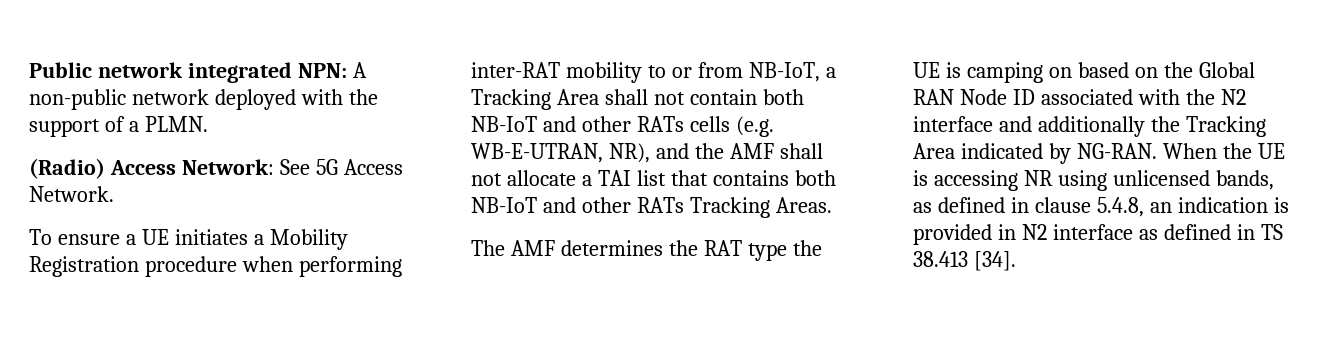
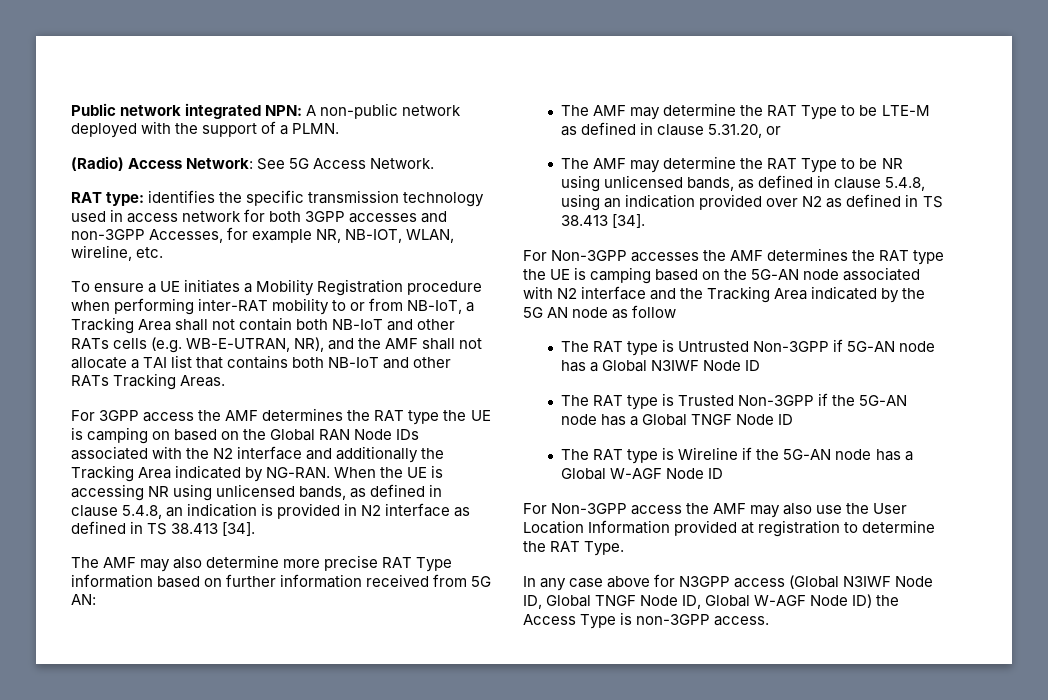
+ RAT type: identifies the specific transmission technology used in access network for both 3GPP accesses and non-3GPP Accesses, for example NR, NB-IOT, WLAN, wireline, etc.
- The AMF determines the RAT type the UE is camping on based on the Global RAN Node ID associated with the N2 interface and additionally the Tracking Area indicated by NG-RAN.
+ For 3GPP access the AMF determines the RAT type the UE is camping on based on the Global RAN Node IDs associated with the N2 interface and additionally the Tracking Area indicated by NG-RAN.
+ The AMF may also determine more precise RAT Type information based on further information received from 5G AN:
+ The AMF may determine the RAT Type to be LTE-M as defined in clause 5.31.20, or
+ The AMF may determine the RAT Type to be NR using unlicensed bands, as defined in clause 5.4.8, using an indication provided over N2 as defined in TS 38.413 [34].
+ For Non-3GPP accesses the AMF determines the RAT type the UE is camping based on the 5G-AN node associated with N2 interface and the Tracking Area indicated by the 5G AN node as follow
+ The RAT type is Untrusted Non-3GPP if 5G-AN node has a Global N3IWF Node ID
+ The RAT type is Trusted Non-3GPP if the 5G-AN node has a Global TNGF Node ID
+ The RAT type is Wireline if the 5G-AN node has a Global W-AGF Node ID
+ For Non-3GPP access the AMF may also use the User Location Information provided at registration to determine the RAT Type.
+ In any case above for N3GPP access (Global N3IWF Node ID, Global TNGF Node ID, Global W-AGF Node ID) the Access Type is non-3GPP access.

